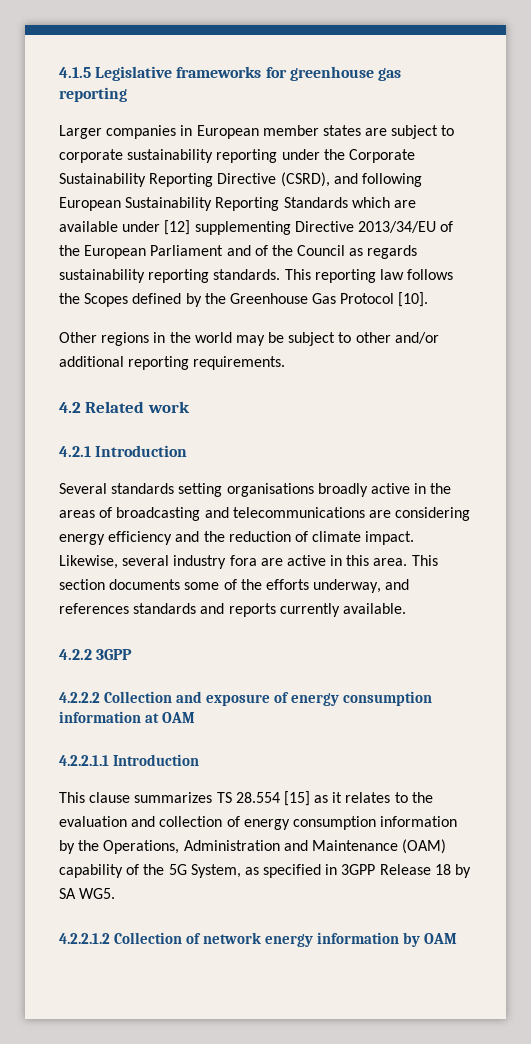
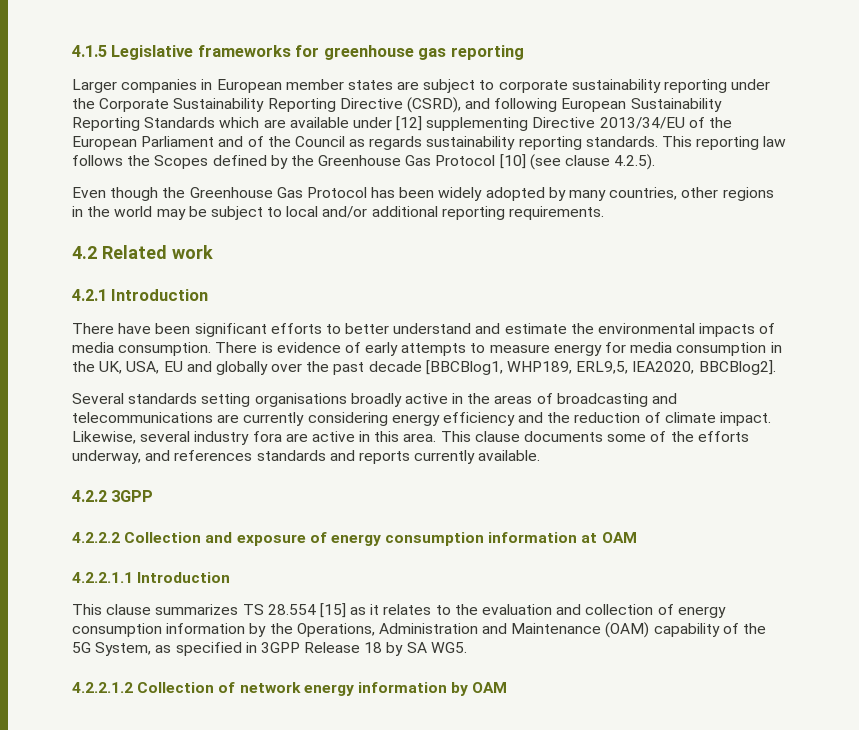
- This reporting law follows the Scopes defined by the Greenhouse Gas Protocol [10].
- Other regions in the world may be subject to other and/or additional reporting requirements.
+ This reporting law follows the Scopes defined by the Greenhouse Gas Protocol [10] (see clause 4.2.5).
+ Even though the Greenhouse Gas Protocol has been widely adopted by many countries, other regions in the world may be subject to local and/or additional reporting requirements.
+ There have been significant efforts to better understand and estimate the environmental impacts of media consumption. There is evidence of early attempts to measure energy for media consumption in the UK, USA, EU and globally over the past decade [BBCBlog1, WHP189, ERL9,5, IEA2020, BBCBlog2].
- Several standards setting organisations broadly active in the areas of broadcasting and telecommunications are considering energy efficiency and the reduction of climate impact.
+ Several standards setting organisations broadly active in the areas of broadcasting and telecommunications are currently considering energy efficiency and the reduction of climate impact.
- This section documents some of the efforts underway, and references standards and reports currently available.
+ This clause documents some of the efforts underway, and references standards and reports currently available.

